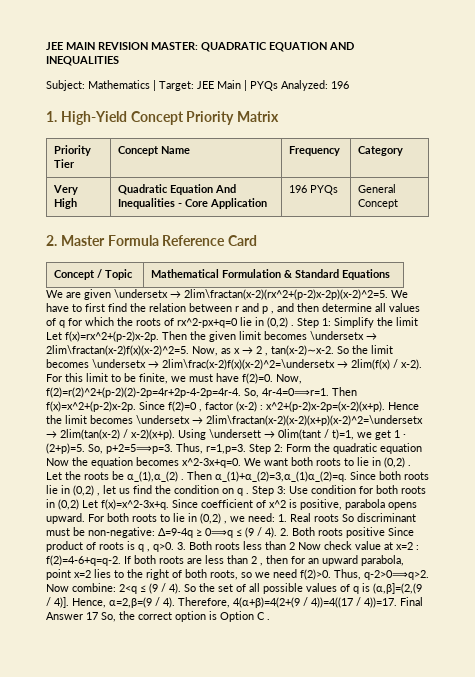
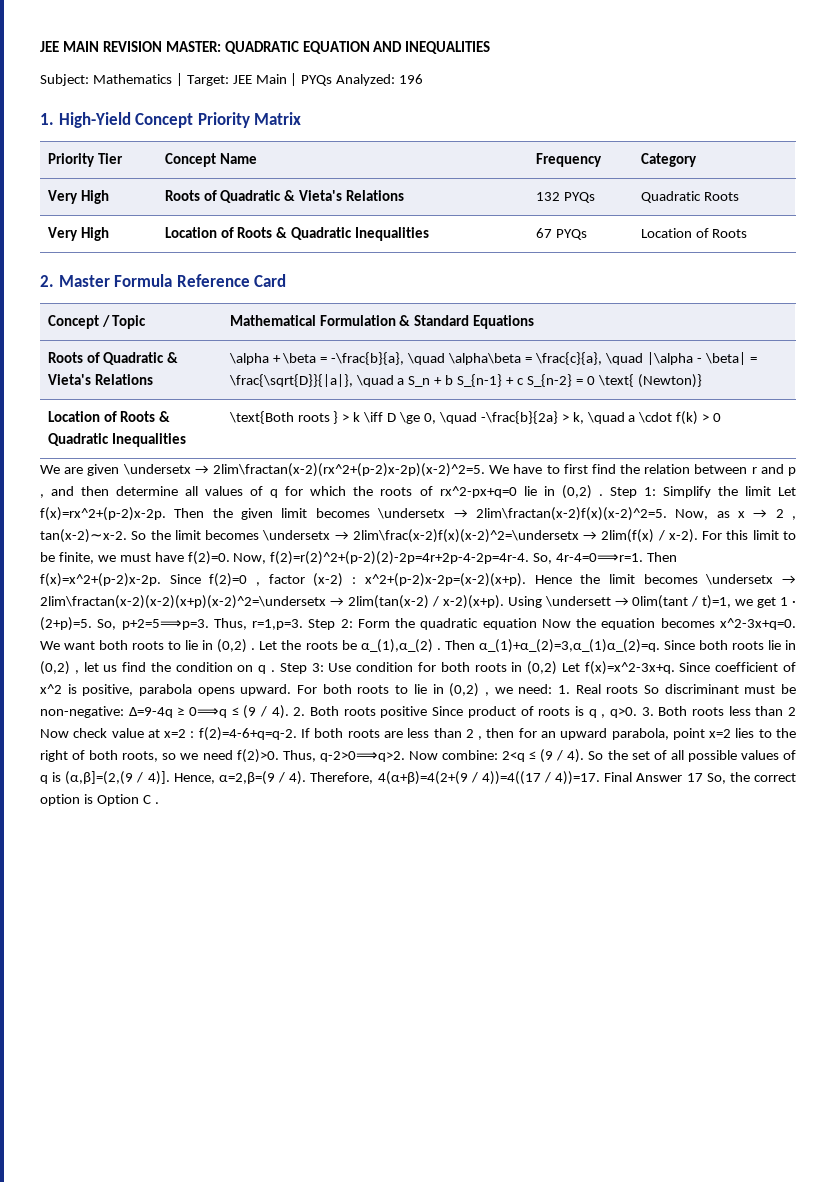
- Very High | Quadratic Equation And Inequalities - Core Application | 196 PYQs | General Concept
+ Very High | Roots of Quadratic & Vieta's Relations | 132 PYQs | Quadratic Roots
+ Very High | Location of Roots & Quadratic Inequalities | 67 PYQs | Location of Roots
+ Roots of Quadratic & Vieta's Relations | \alpha + \beta = -\frac{b}{a}, \quad \alpha\beta = \frac{c}{a}, \quad |\alpha - \beta| = \frac{\sqrt{D}}{|a|}, \quad a S_n + b S_{n-1} + c S_{n-2} = 0 \text{ (Newton)}
+ Location of Roots & Quadratic Inequalities | \text{Both roots } > k \iff D \ge 0, \quad -\frac{b}{2a} > k, \quad a \cdot f(k) > 0

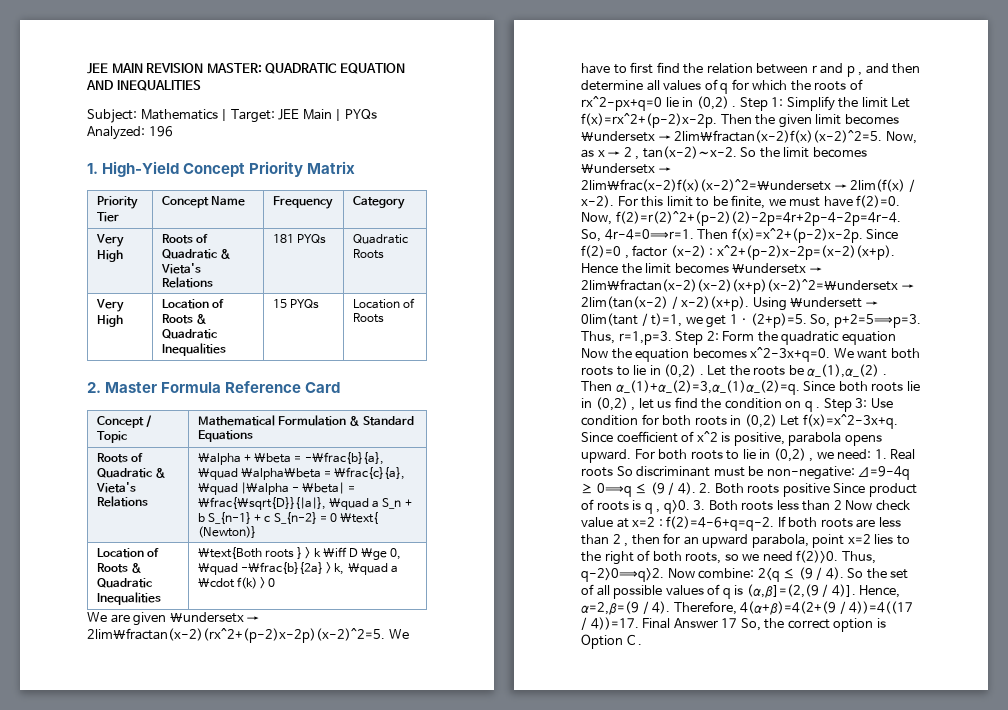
- Very High | Roots of Quadratic & Vieta's Relations | 132 PYQs | Quadratic Roots
+ Very High | Roots of Quadratic & Vieta's Relations | 181 PYQs | Quadratic Roots
- Very High | Location of Roots & Quadratic Inequalities | 67 PYQs | Location of Roots
+ Very High | Location of Roots & Quadratic Inequalities | 15 PYQs | Location of Roots

